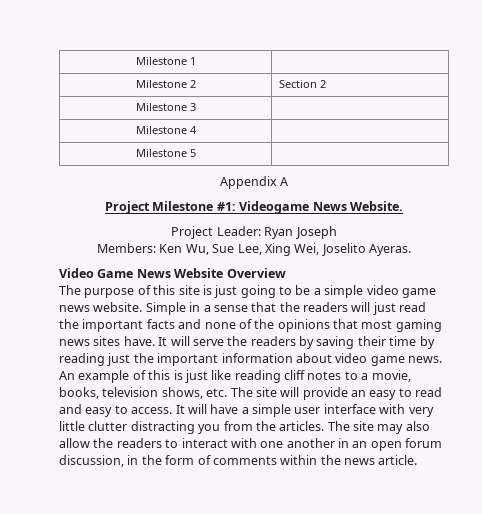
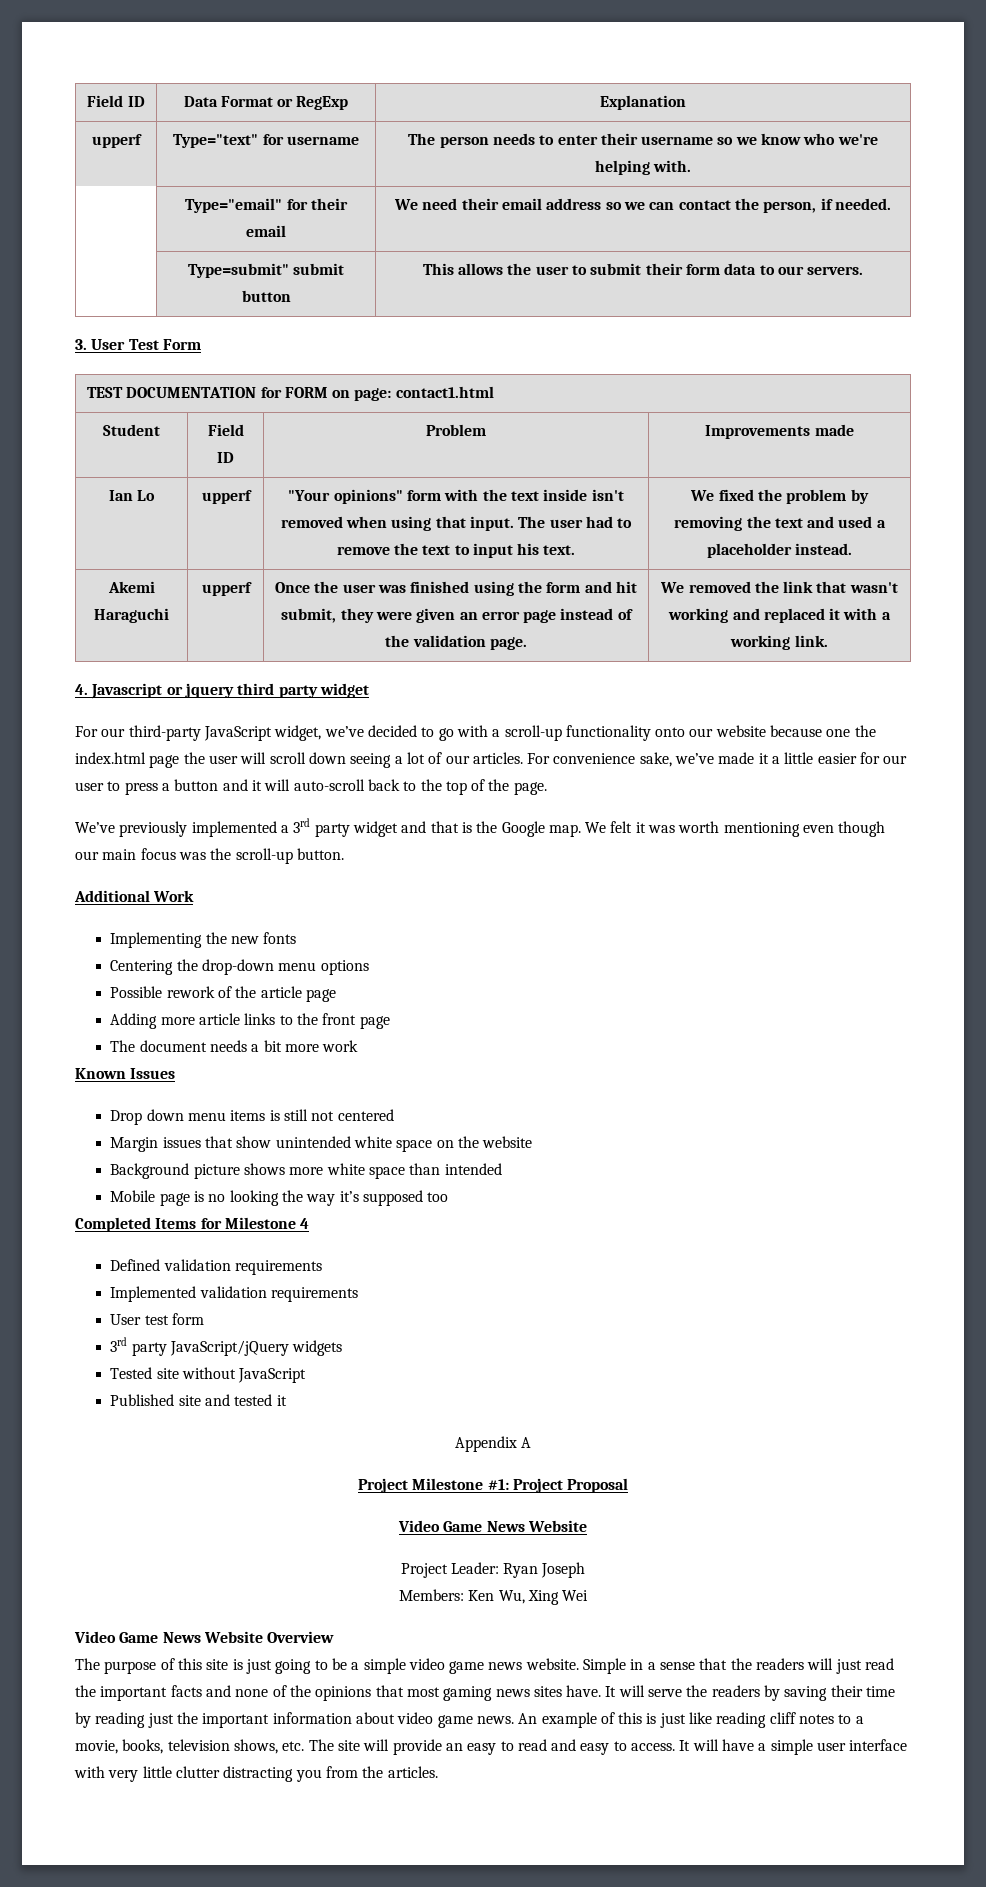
- Milestone 1 |
- Milestone 2 | Section 2
- Milestone 3 |
- Milestone 4 |
- Milestone 5 |
+ Field ID | Data Format or RegExp | Explanation
+ upperf | Type="text" for username | The person needs to enter their username so we know who we're helping with.
+ | Type="email" for their email | We need their email address so we can contact the person, if needed.
+ | Type=submit" submit button | This allows the user to submit their form data to our servers.
+ 3. User Test Form
+ TEST DOCUMENTATION for FORM on page: contact1.html
+ Student | Field ID | Problem | Improvements made
+ Ian Lo | upperf | "Your opinions" form with the text inside isn't removed when using that input. The user had to remove the text to input his text. | We fixed the problem by removing the text and used a placeholder instead.
+ Akemi Haraguchi | upperf | Once the user was finished using the form and hit submit, they were given an error page instead of the validation page. | We removed the link that wasn't working and replaced it with a working link.
+ 4. Javascript or jquery third party widget
+ For our third-party JavaScript widget, we’ve decided to go with a scroll-up functionality onto our website because one the index.html page the user will scroll down seeing a lot of our articles. For convenience sake, we’ve made it a little easier for our user to press a button and it will auto-scroll back to the top of the page.
+ We’ve previously implemented a 3rd party widget and that is the Google map. We felt it was worth mentioning even though our main focus was the scroll-up button.
+ Additional Work
+ Implementing the new fonts
+ Centering the drop-down menu options
+ Possible rework of the article page
+ Adding more article links to the front page
+ The document needs a bit more work
+ Known Issues
+ Drop down menu items is still not centered
+ Margin issues that show unintended white space on the website
+ Background picture shows more white space than intended
+ Mobile page is no looking the way it’s supposed too
+ Completed Items for Milestone 4
+ Defined validation requirements
+ Implemented validation requirements
+ User test form
+ 3rd party JavaScript/jQuery widgets
+ Tested site without JavaScript
+ Published site and tested it
- Project Milestone #1: Videogame News Website.
+ Project Milestone #1: Project Proposal
+ Video Game News Website
- Members: Ken Wu, Sue Lee, Xing Wei, Joselito Ayeras.
+ Members: Ken Wu, Xing Wei
- The site may also allow the readers to interact with one another in an open forum discussion, in the form of comments within the news article.

